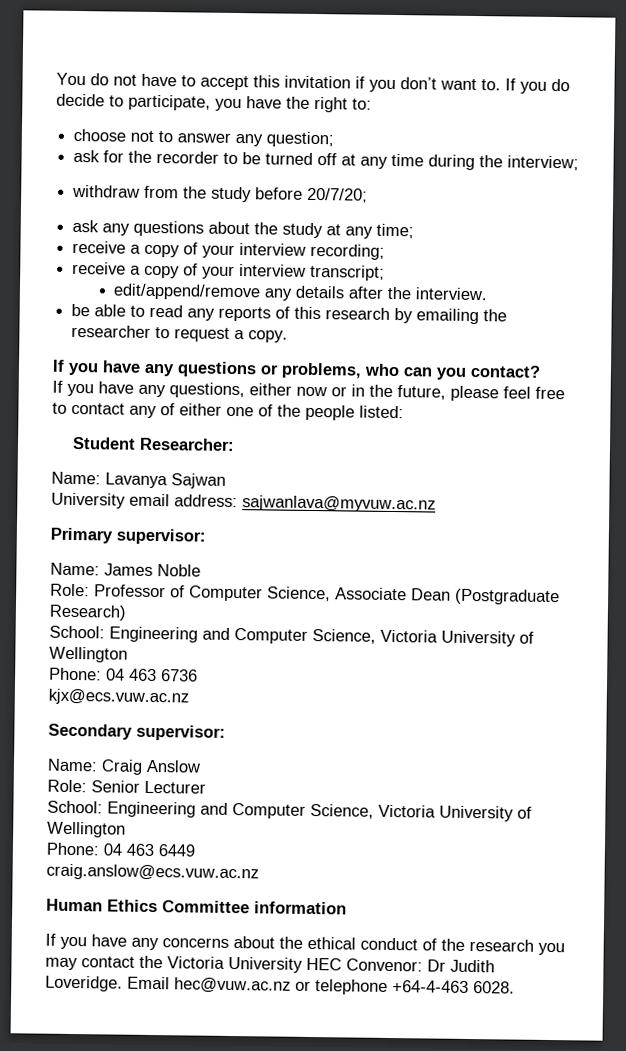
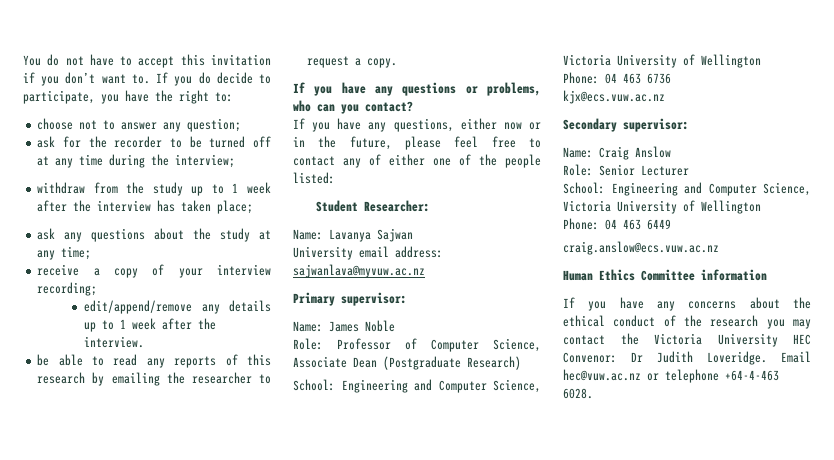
- withdraw from the study before 20/7/20;
+ withdraw from the study up to 1 week after the interview has taken place;
- receive a copy of your interview transcript;
- edit/append/remove any details after the interview.
+ edit/append/remove any details up to 1 week after the interview.

